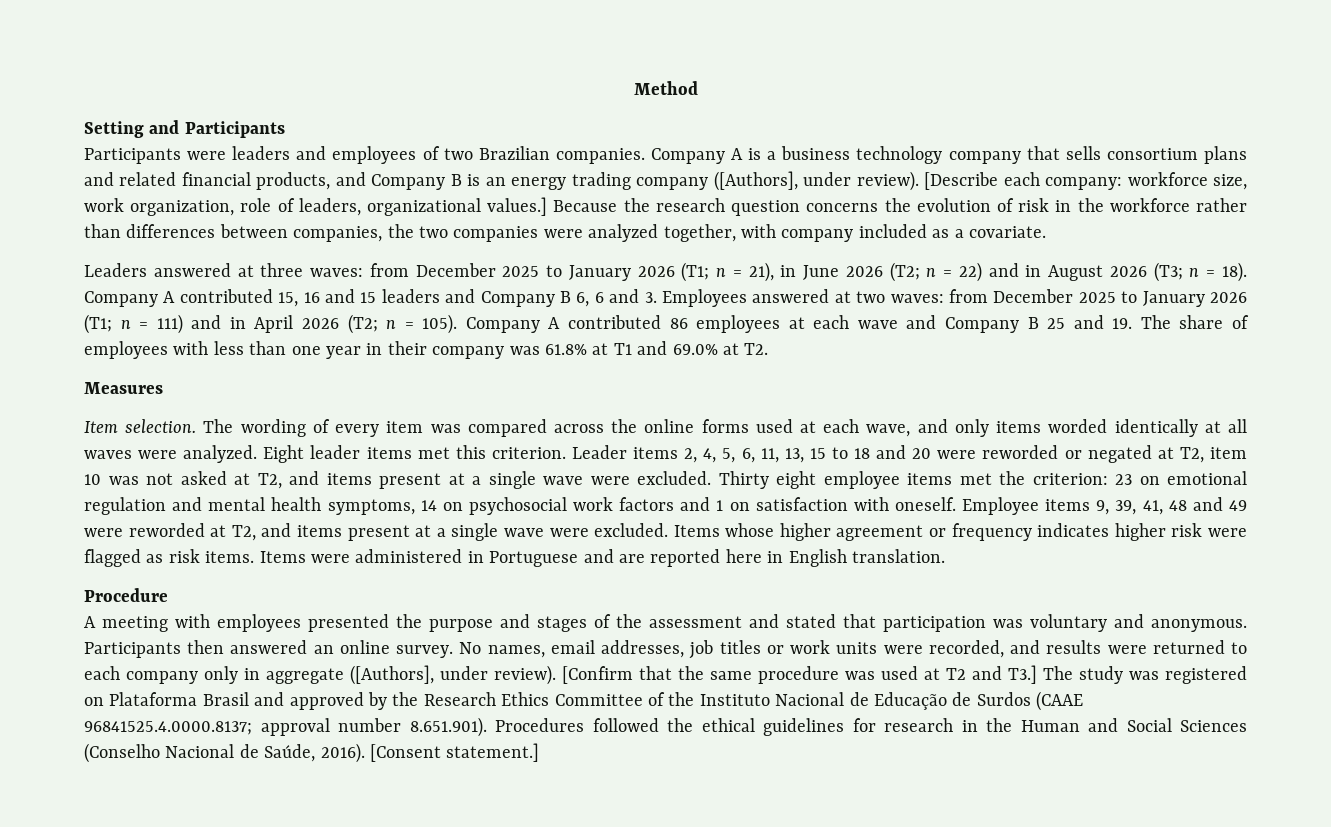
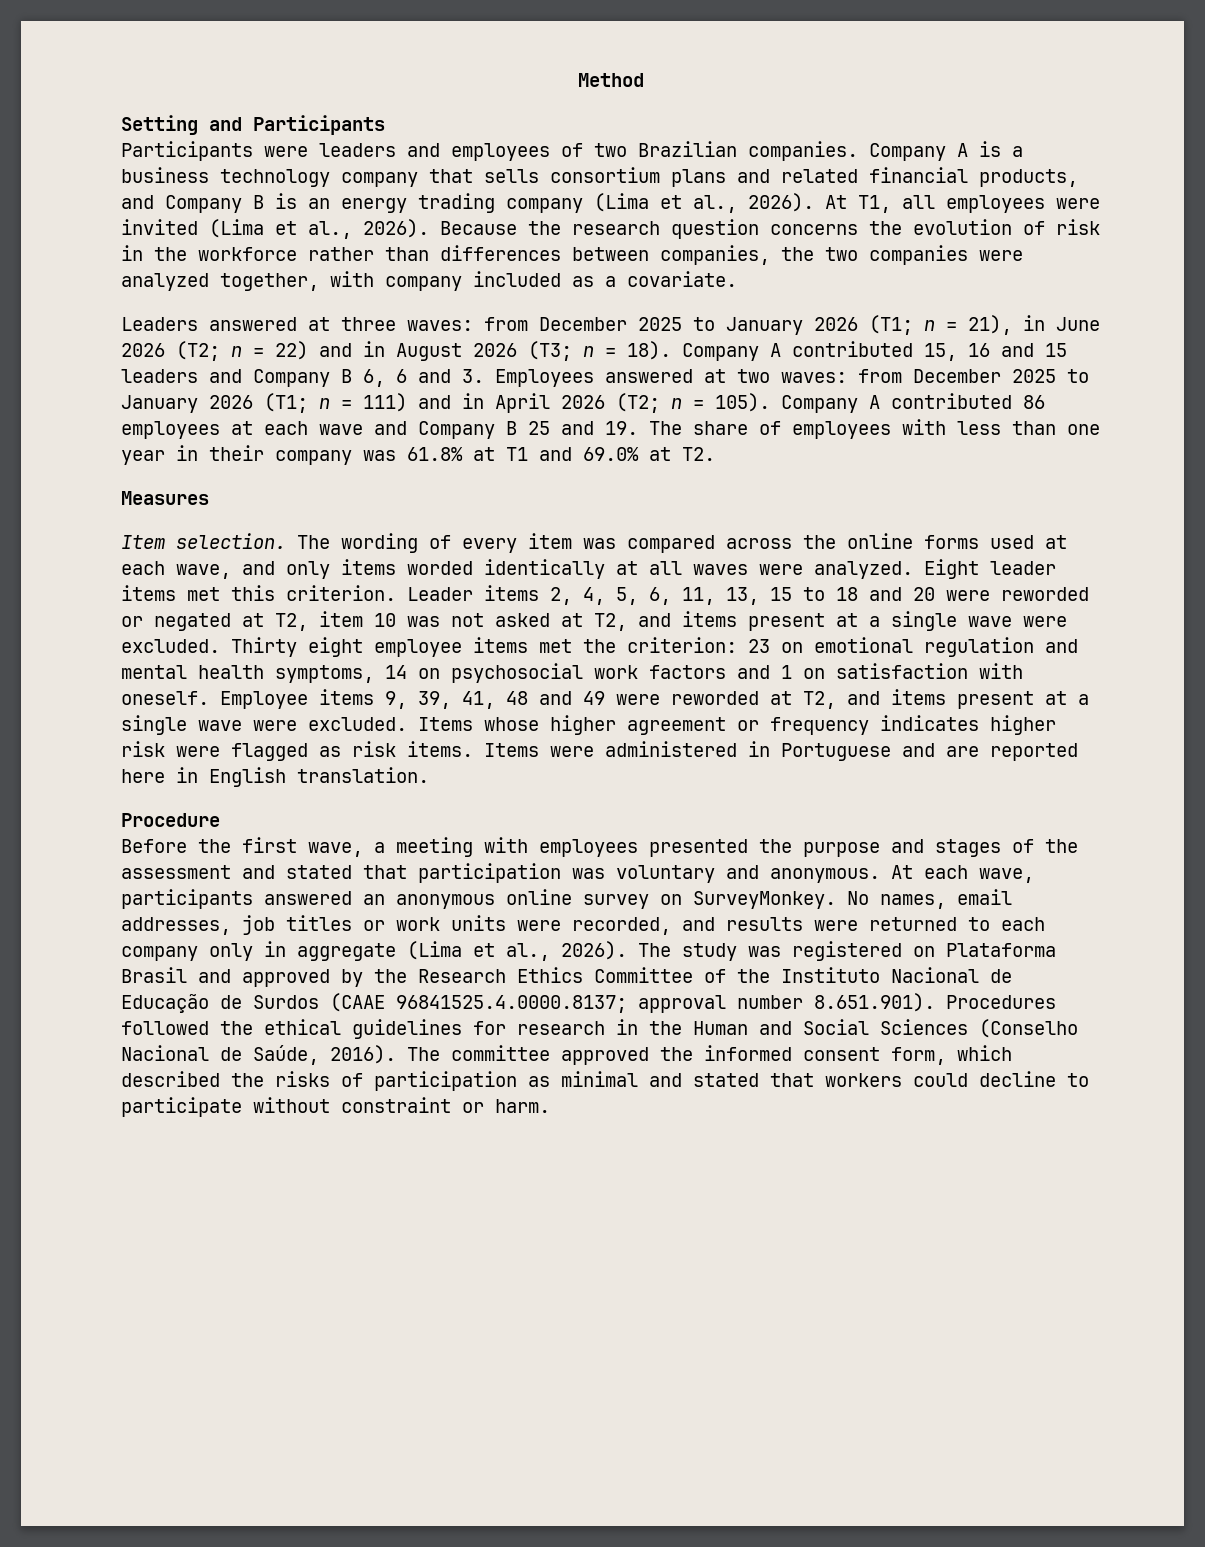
- Company A is a business technology company that sells consortium plans and related financial products, and Company B is an energy trading company ([Authors], under review). [Describe each company: workforce size, work organization, role of leaders, organizational values.]
+ Company A is a business technology company that sells consortium plans and related financial products, and Company B is an energy trading company (Lima et al., 2026). At T1, all employees were invited (Lima et al., 2026).
- A meeting with employees presented the purpose and stages of the assessment and stated that participation was voluntary and anonymous.
+ Before the first wave, a meeting with employees presented the purpose and stages of the assessment and stated that participation was voluntary and anonymous.
- Participants then answered an online survey.
+ At each wave, participants answered an anonymous online survey on SurveyMonkey.
- No names, email addresses, job titles or work units were recorded, and results were returned to each company only in aggregate ([Authors], under review). [Confirm that the same procedure was used at T2 and T3.] The study was registered on Plataforma Brasil and approved by the Research Ethics Committee of the Instituto Nacional de Educação de Surdos (CAAE 96841525.4.0000.8137;
+ No names, email addresses, job titles or work units were recorded, and results were returned to each company only in aggregate (Lima et al., 2026). The study was registered on Plataforma Brasil and approved by the Research Ethics Committee of the Instituto Nacional de Educação de Surdos (CAAE 96841525.4.0000.8137;
- [Consent statement.]
+ The committee approved the informed consent form, which described the risks of participation as minimal and stated that workers could decline to participate without constraint or harm.

